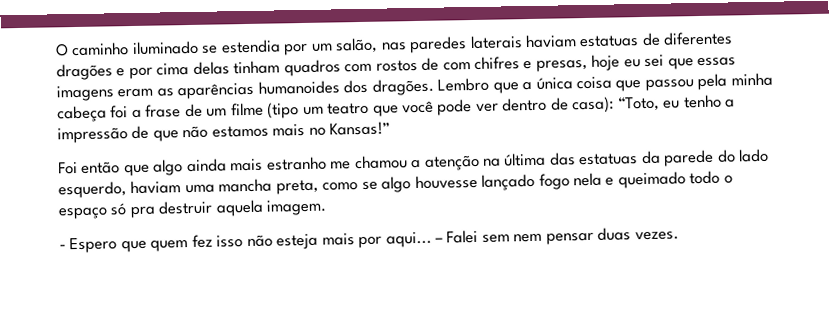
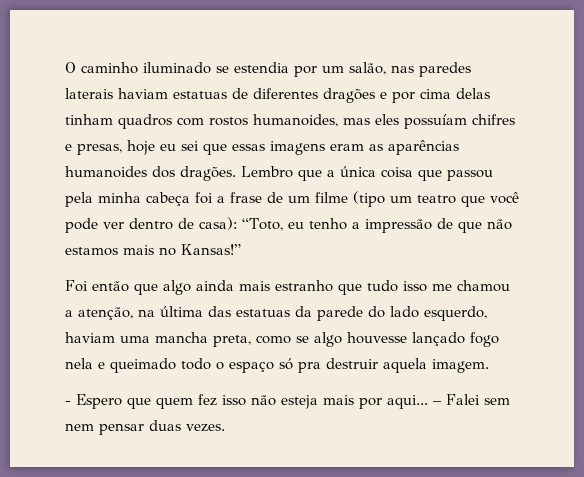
- O caminho iluminado se estendia por um salão, nas paredes laterais haviam estatuas de diferentes dragões e por cima delas tinham quadros com rostos de com chifres e presas, hoje eu sei que essas imagens eram as aparências humanoides dos dragões.
+ O caminho iluminado se estendia por um salão, nas paredes laterais haviam estatuas de diferentes dragões e por cima delas tinham quadros com rostos humanoides, mas eles possuíam chifres e presas, hoje eu sei que essas imagens eram as aparências humanoides dos dragões.
- Foi então que algo ainda mais estranho me chamou a atenção na última das estatuas da parede do lado esquerdo, haviam uma mancha preta, como se algo houvesse lançado fogo nela e queimado todo o espaço só pra destruir aquela imagem.
+ Foi então que algo ainda mais estranho que tudo isso me chamou a atenção, na última das estatuas da parede do lado esquerdo, haviam uma mancha preta, como se algo houvesse lançado fogo nela e queimado todo o espaço só pra destruir aquela imagem.

